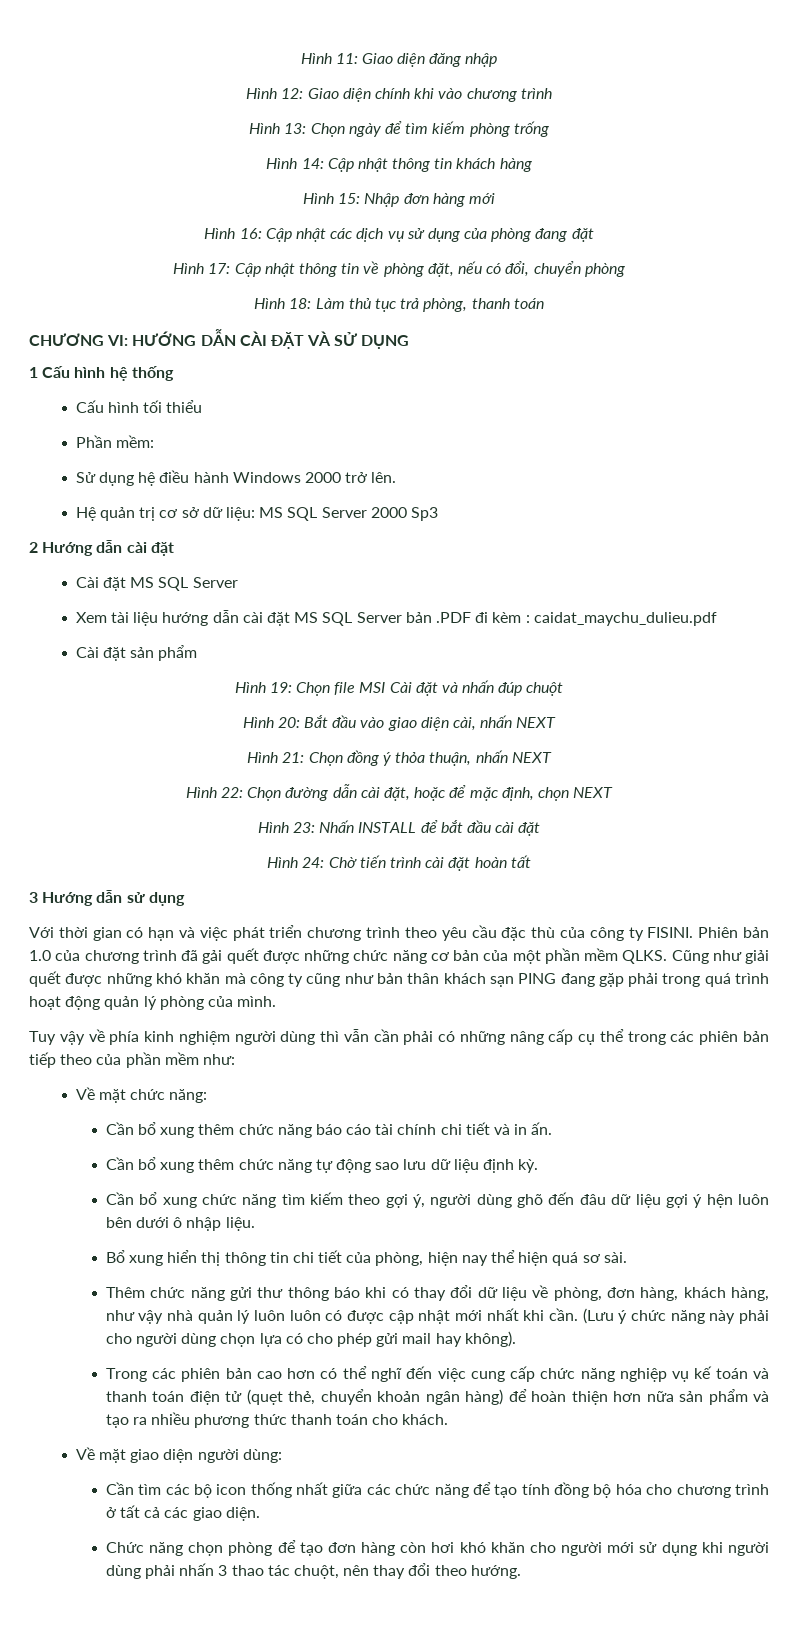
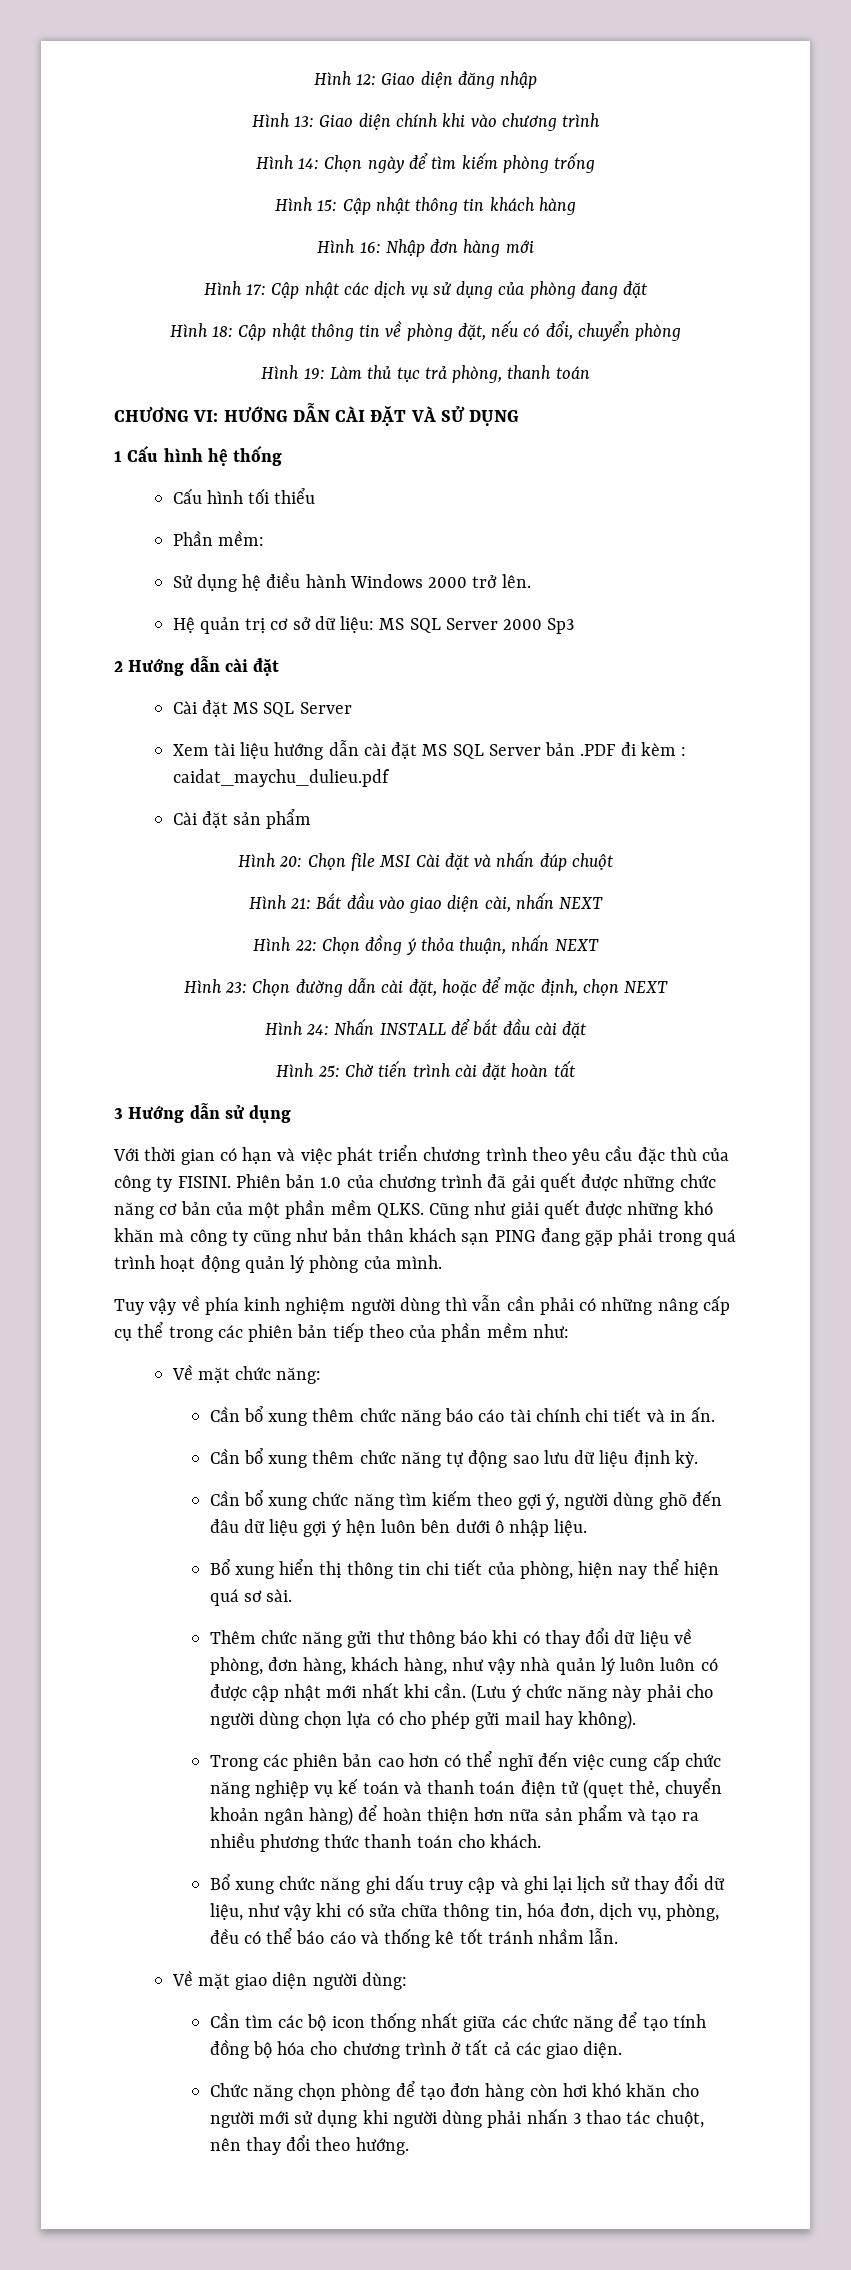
- Hình 11: Giao diện đăng nhập
+ Hình 12: Giao diện đăng nhập
- Hình 12: Giao diện chính khi vào chương trình
+ Hình 13: Giao diện chính khi vào chương trình
- Hình 13: Chọn ngày để tìm kiếm phòng trống
+ Hình 14: Chọn ngày để tìm kiếm phòng trống
- Hình 14: Cập nhật thông tin khách hàng
+ Hình 15: Cập nhật thông tin khách hàng
- Hình 15: Nhập đơn hàng mới
+ Hình 16: Nhập đơn hàng mới
- Hình 16: Cập nhật các dịch vụ sử dụng của phòng đang đặt
+ Hình 17: Cập nhật các dịch vụ sử dụng của phòng đang đặt
- Hình 17: Cập nhật thông tin về phòng đặt, nếu có đổi, chuyển phòng
+ Hình 18: Cập nhật thông tin về phòng đặt, nếu có đổi, chuyển phòng
- Hình 18: Làm thủ tục trả phòng, thanh toán
+ Hình 19: Làm thủ tục trả phòng, thanh toán
- Hình 19: Chọn file MSI Cài đặt và nhấn đúp chuột
+ Hình 20: Chọn file MSI Cài đặt và nhấn đúp chuột
- Hình 20: Bắt đầu vào giao diện cài, nhấn NEXT
+ Hình 21: Bắt đầu vào giao diện cài, nhấn NEXT
- Hình 21: Chọn đồng ý thỏa thuận, nhấn NEXT
+ Hình 22: Chọn đồng ý thỏa thuận, nhấn NEXT
- Hình 22: Chọn đường dẫn cài đặt, hoặc để mặc định, chọn NEXT
+ Hình 23: Chọn đường dẫn cài đặt, hoặc để mặc định, chọn NEXT
- Hình 23: Nhấn INSTALL để bắt đầu cài đặt
+ Hình 24: Nhấn INSTALL để bắt đầu cài đặt
- Hình 24: Chờ tiến trình cài đặt hoàn tất
+ Hình 25: Chờ tiến trình cài đặt hoàn tất
+ Bổ xung chức năng ghi dấu truy cập và ghi lại lịch sử thay đổi dữ liệu, như vậy khi có sửa chữa thông tin, hóa đơn, dịch vụ, phòng, đều có thể báo cáo và thống kê tốt tránh nhầm lẫn.

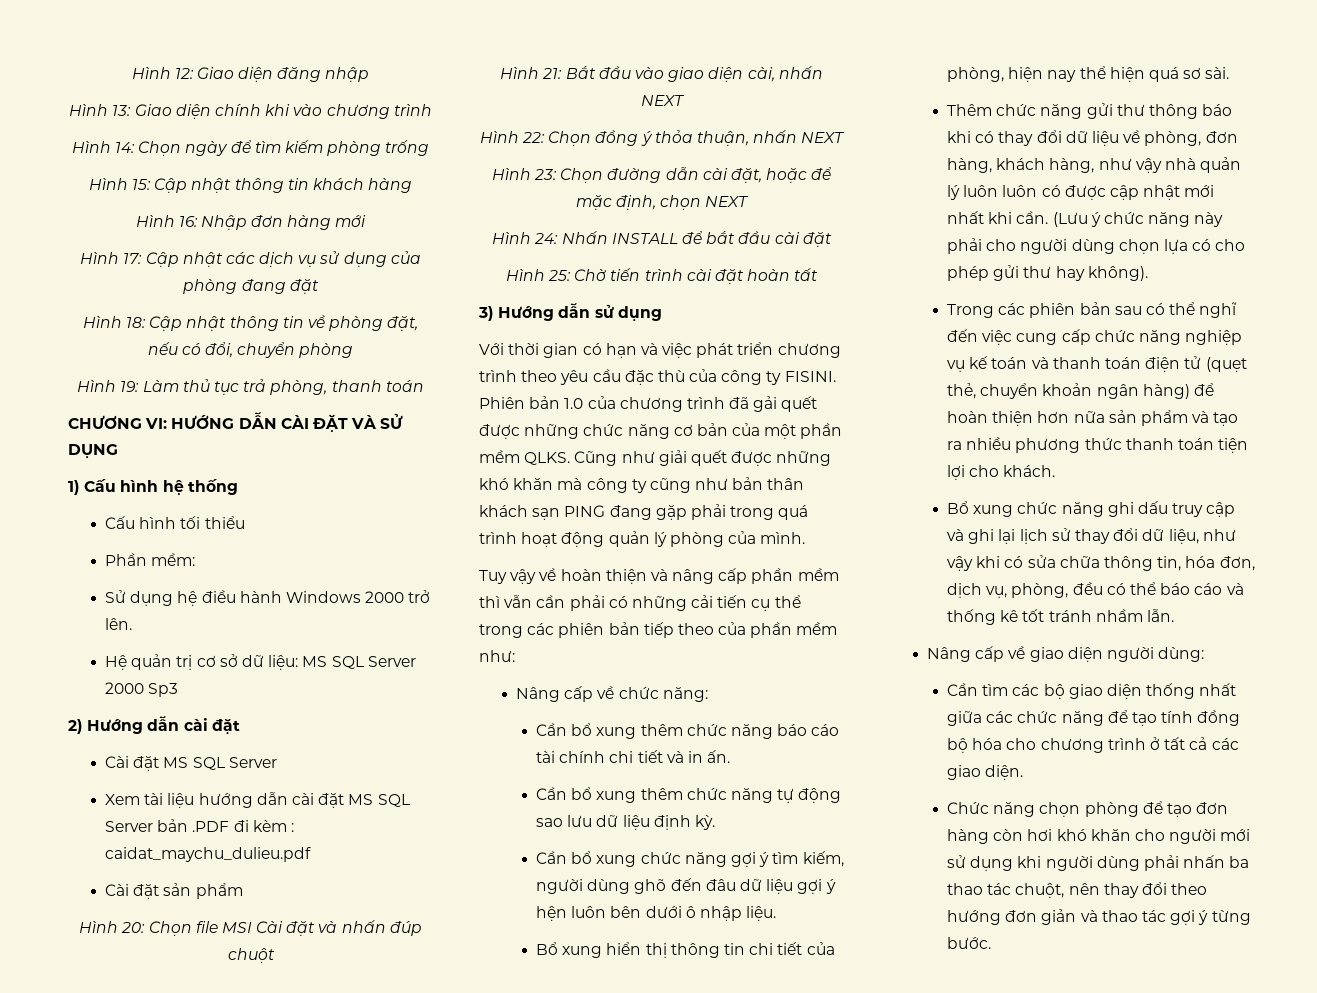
- 1 Cấu hình hệ thống
+ 1) Cấu hình hệ thống
- 2 Hướng dẫn cài đặt
+ 2) Hướng dẫn cài đặt
- 3 Hướng dẫn sử dụng
+ 3) Hướng dẫn sử dụng
- Tuy vậy về phía kinh nghiệm người dùng thì vẫn cần phải có những nâng cấp cụ thể trong các phiên bản tiếp theo của phần mềm như:
+ Tuy vậy về hoàn thiện và nâng cấp phần mềm thì vẫn cần phải có những cải tiến cụ thể trong các phiên bản tiếp theo của phần mềm như:
- Về mặt chức năng:
+ Nâng cấp về chức năng:
- Cần bổ xung chức năng tìm kiếm theo gợi ý, người dùng ghõ đến đâu dữ liệu gợi ý hện luôn bên dưới ô nhập liệu.
+ Cần bổ xung chức năng gợi ý tìm kiếm, người dùng ghõ đến đâu dữ liệu gợi ý hện luôn bên dưới ô nhập liệu.
- (Lưu ý chức năng này phải cho người dùng chọn lựa có cho phép gửi mail hay không).
+ (Lưu ý chức năng này phải cho người dùng chọn lựa có cho phép gửi thư hay không).
- Trong các phiên bản cao hơn có thể nghĩ đến việc cung cấp chức năng nghiệp vụ kế toán và thanh toán điện tử (quẹt thẻ, chuyển khoản ngân hàng) để hoàn thiện hơn nữa sản phẩm và tạo ra nhiều phương thức thanh toán cho khách.
+ Trong các phiên bản sau có thể nghĩ đến việc cung cấp chức năng nghiệp vụ kế toán và thanh toán điện tử (quẹt thẻ, chuyển khoản ngân hàng) để hoàn thiện hơn nữa sản phẩm và tạo ra nhiều phương thức thanh toán tiện lợi cho khách.
- Về mặt giao diện người dùng:
+ Nâng cấp về giao diện người dùng:
- Cần tìm các bộ icon thống nhất giữa các chức năng để tạo tính đồng bộ hóa cho chương trình ở tất cả các giao diện.
+ Cần tìm các bộ giao diện thống nhất giữa các chức năng để tạo tính đồng bộ hóa cho chương trình ở tất cả các giao diện.
- Chức năng chọn phòng để tạo đơn hàng còn hơi khó khăn cho người mới sử dụng khi người dùng phải nhấn 3 thao tác chuột, nên thay đổi theo hướng.
+ Chức năng chọn phòng để tạo đơn hàng còn hơi khó khăn cho người mới sử dụng khi người dùng phải nhấn ba thao tác chuột, nên thay đổi theo hướng đơn giản và thao tác gợi ý từng bước.

